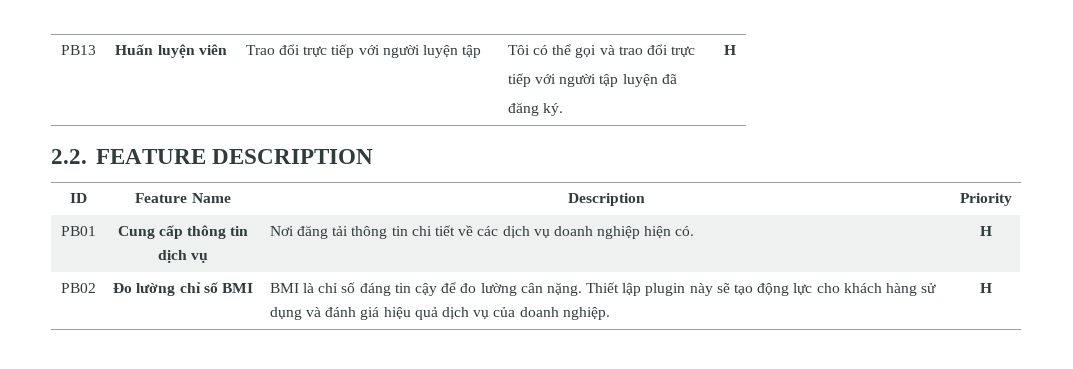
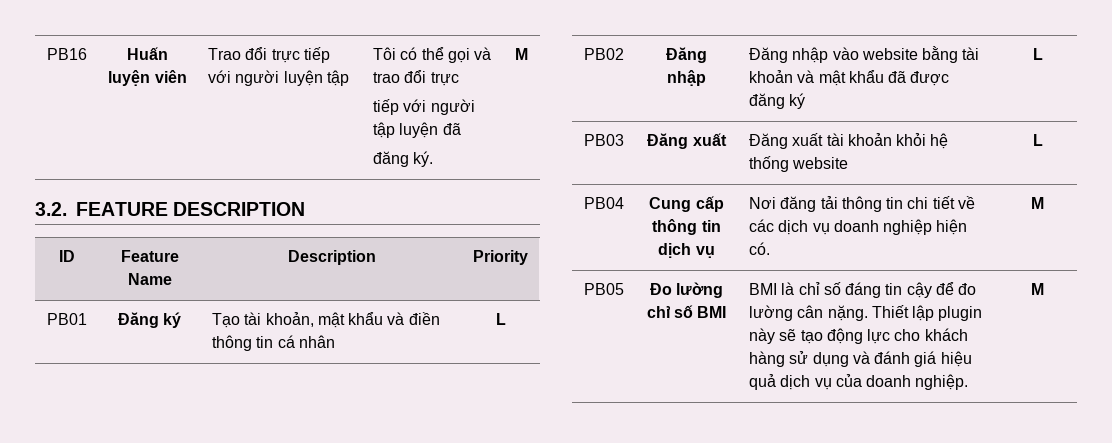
- PB13 | Huấn luyện viên | Trao đổi trực tiếp với người luyện tập | Tôi có thể gọi và trao đổi trực
+ PB16 | Huấn luyện viên | Trao đổi trực tiếp với người luyện tập | Tôi có thể gọi và trao đổi trực
  tiếp với người tập luyện đã
- đăng ký. | H
- 2.2. FEATURE DESCRIPTION
+ đăng ký. | M
+ 3.2. FEATURE DESCRIPTION
- PB01 | Cung cấp thông tin dịch vụ | Nơi đăng tải thông tin chi tiết về các dịch vụ doanh nghiệp hiện có. | H
- PB02
+ PB01 | Đăng ký | Tạo tài khoản, mật khẩu và điền thông tin cá nhân | L
+ PB02 | Đăng nhập | Đăng nhập vào website bằng tài khoản và mật khẩu đã được đăng ký | L
+ PB03 | Đăng xuất | Đăng xuất tài khoản khỏi hệ thống website | L
+ PB04 | Cung cấp thông tin dịch vụ | Nơi đăng tải thông tin chi tiết về các dịch vụ doanh nghiệp hiện có. | M
+ PB05
- Thiết lập plugin này sẽ tạo động lực cho khách hàng sử dụng và đánh giá hiệu quả dịch vụ của doanh nghiệp. | H
+ Thiết lập plugin này sẽ tạo động lực cho khách hàng sử dụng và đánh giá hiệu quả dịch vụ của doanh nghiệp. | M

